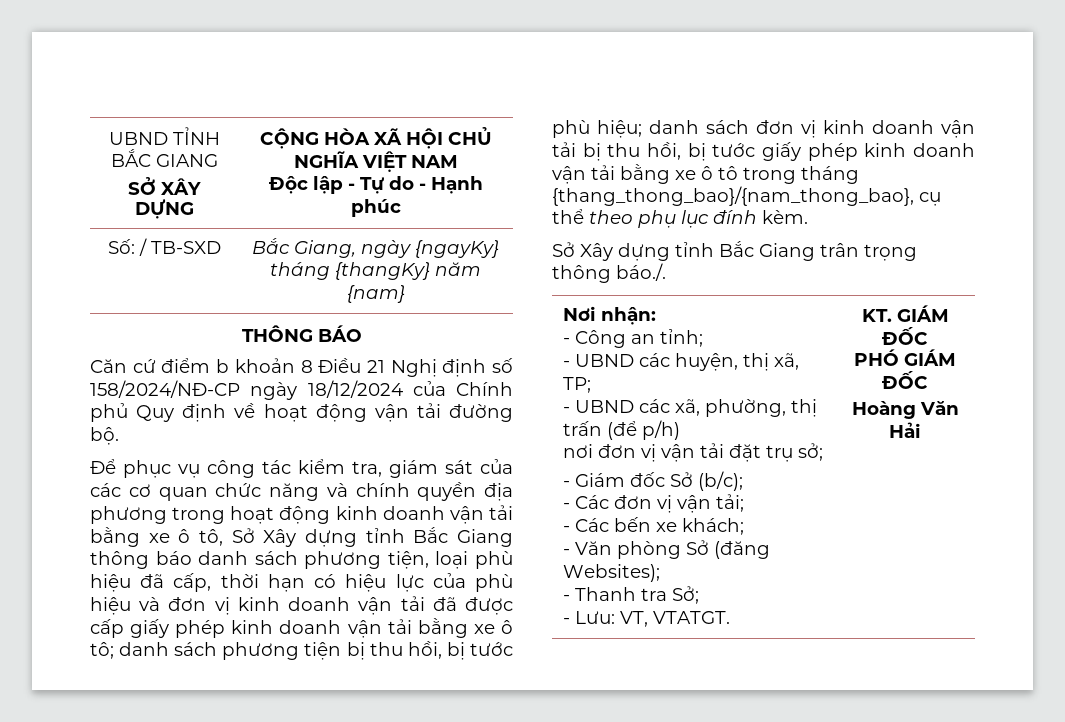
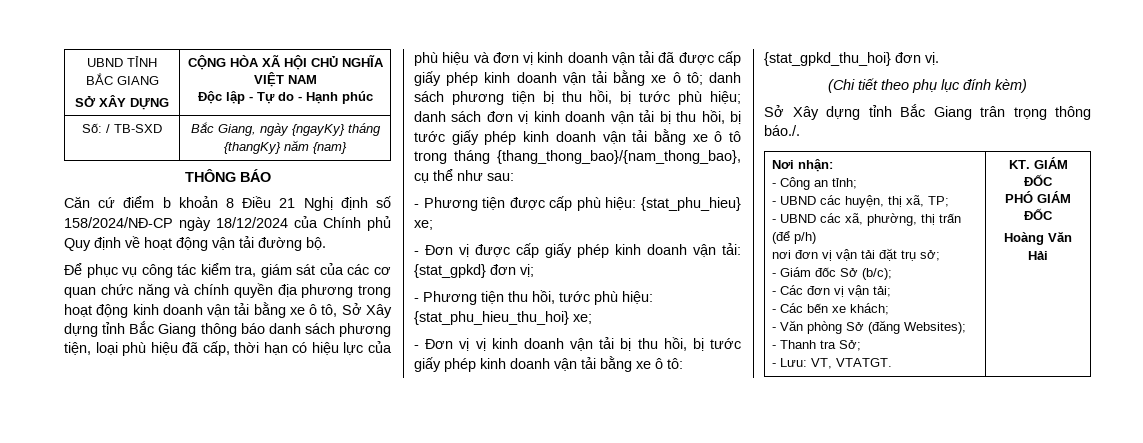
- danh sách đơn vị kinh doanh vận tải bị thu hồi, bị tước giấy phép kinh doanh vận tải bằng xe ô tô trong tháng {thang_thong_bao}/{nam_thong_bao}, cụ thể theo phụ lục đính kèm.
+ danh sách đơn vị kinh doanh vận tải bị thu hồi, bị tước giấy phép kinh doanh vận tải bằng xe ô tô trong tháng {thang_thong_bao}/{nam_thong_bao}, cụ thể như sau:
+ - Phương tiện được cấp phù hiệu: {stat_phu_hieu} xe;
+ - Đơn vị được cấp giấy phép kinh doanh vận tải: {stat_gpkd} đơn vị;
+ - Phương tiện thu hồi, tước phù hiệu: {stat_phu_hieu_thu_hoi} xe;
+ - Đơn vị vị kinh doanh vận tải bị thu hồi, bị tước giấy phép kinh doanh vận tải bằng xe ô tô: {stat_gpkd_thu_hoi} đơn vị.
+ (Chi tiết theo phụ lục đính kèm)

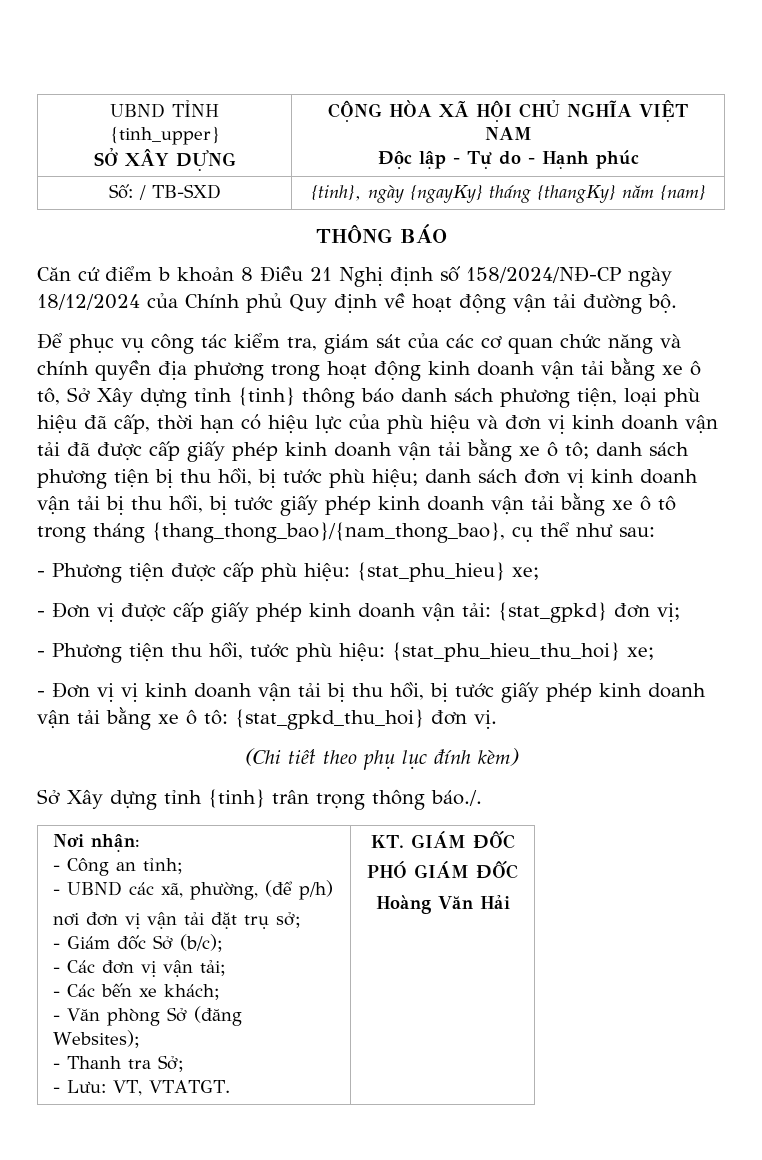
- UBND TỈNH BẮC GIANG
+ UBND TỈNH {tinh_upper}
- Số: / TB-SXD | Bắc Giang, ngày {ngayKy} tháng {thangKy} năm {nam}
+ Số: / TB-SXD | {tinh}, ngày {ngayKy} tháng {thangKy} năm {nam}
- Để phục vụ công tác kiểm tra, giám sát của các cơ quan chức năng và chính quyền địa phương trong hoạt động kinh doanh vận tải bằng xe ô tô, Sở Xây dựng tỉnh Bắc Giang thông báo danh sách phương tiện, loại phù hiệu đã cấp, thời hạn có hiệu lực của phù hiệu và đơn vị kinh doanh vận tải đã được cấp giấy phép kinh doanh vận tải bằng xe ô tô;
+ Để phục vụ công tác kiểm tra, giám sát của các cơ quan chức năng và chính quyền địa phương trong hoạt động kinh doanh vận tải bằng xe ô tô, Sở Xây dựng tỉnh {tinh} thông báo danh sách phương tiện, loại phù hiệu đã cấp, thời hạn có hiệu lực của phù hiệu và đơn vị kinh doanh vận tải đã được cấp giấy phép kinh doanh vận tải bằng xe ô tô;
- Sở Xây dựng tỉnh Bắc Giang trân trọng thông báo./.
+ Sở Xây dựng tỉnh {tinh} trân trọng thông báo./.
- - UBND các huyện, thị xã, TP;
- - UBND các xã, phường, thị trấn (để p/h)
+ - UBND các xã, phường, (để p/h)

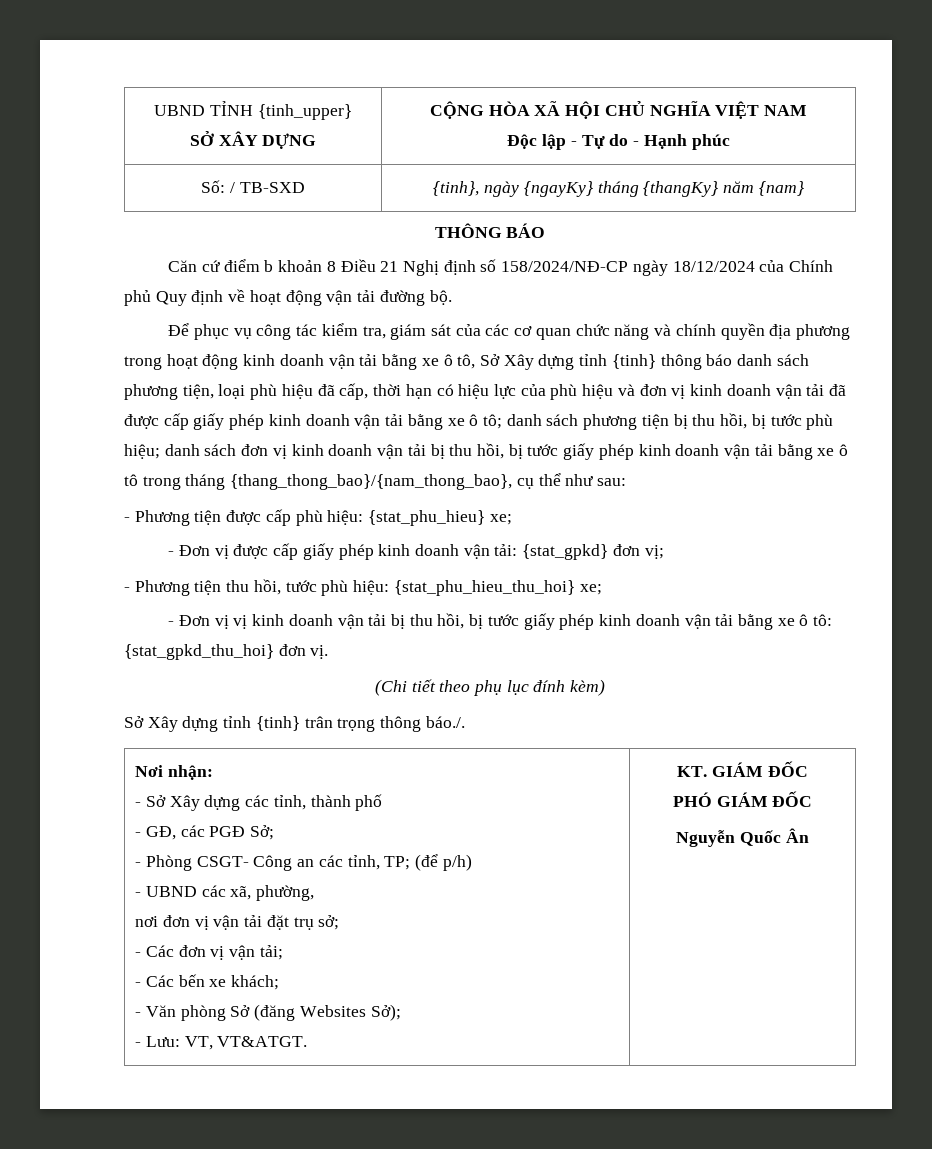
- - Công an tỉnh;
+ - Sở Xây dựng các tỉnh, thành phố
+ - GĐ, các PGĐ Sở;
+ - Phòng CSGT- Công an các tỉnh, TP; (để p/h)
- - UBND các xã, phường, (để p/h)
+ - UBND các xã, phường,
- - Giám đốc Sở (b/c);
- - Văn phòng Sở (đăng Websites);
- - Thanh tra Sở;
+ - Văn phòng Sở (đăng Websites Sở);
- - Lưu: VT, VTATGT.
+ - Lưu: VT, VT&ATGT.
- Hoàng Văn Hải
+ Nguyễn Quốc Ân

